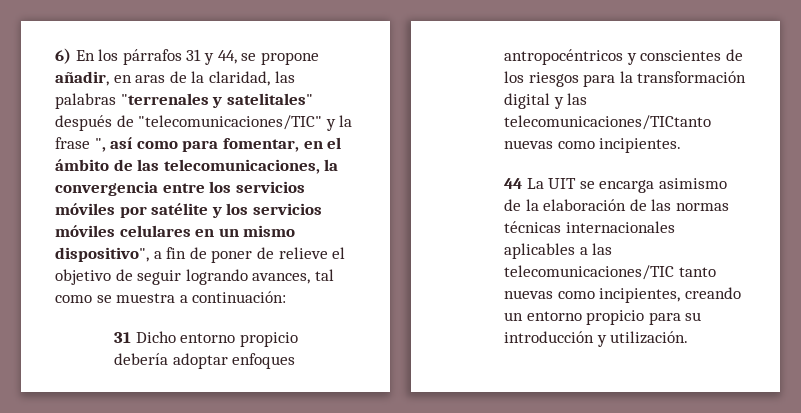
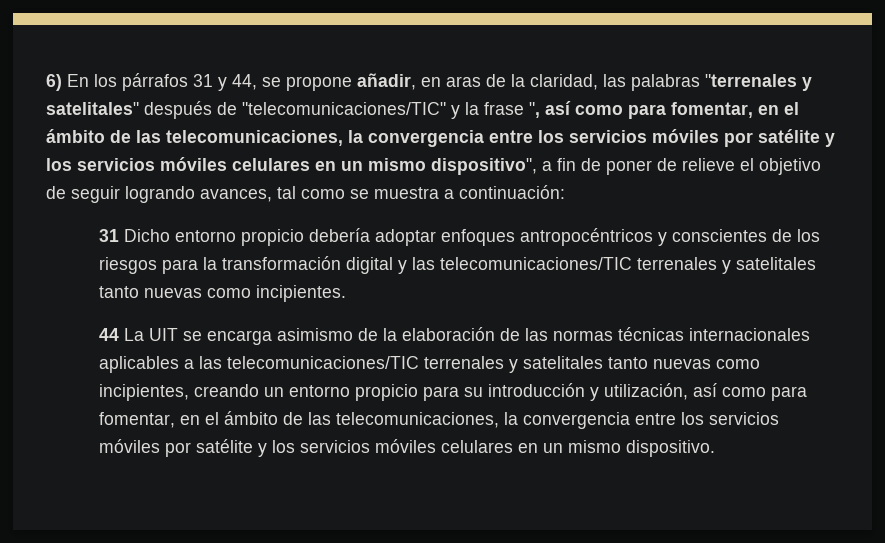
- 31 Dicho entorno propicio debería adoptar enfoques antropocéntricos y conscientes de los riesgos para la transformación digital y las telecomunicaciones/TICtanto nuevas como incipientes.
+ 31 Dicho entorno propicio debería adoptar enfoques antropocéntricos y conscientes de los riesgos para la transformación digital y las telecomunicaciones/TIC terrenales y satelitales tanto nuevas como incipientes.
- 44 La UIT se encarga asimismo de la elaboración de las normas técnicas internacionales aplicables a las telecomunicaciones/TIC tanto nuevas como incipientes, creando un entorno propicio para su introducción y utilización.
+ 44 La UIT se encarga asimismo de la elaboración de las normas técnicas internacionales aplicables a las telecomunicaciones/TIC terrenales y satelitales tanto nuevas como incipientes, creando un entorno propicio para su introducción y utilización, así como para fomentar, en el ámbito de las telecomunicaciones, la convergencia entre los servicios móviles por satélite y los servicios móviles celulares en un mismo dispositivo.

